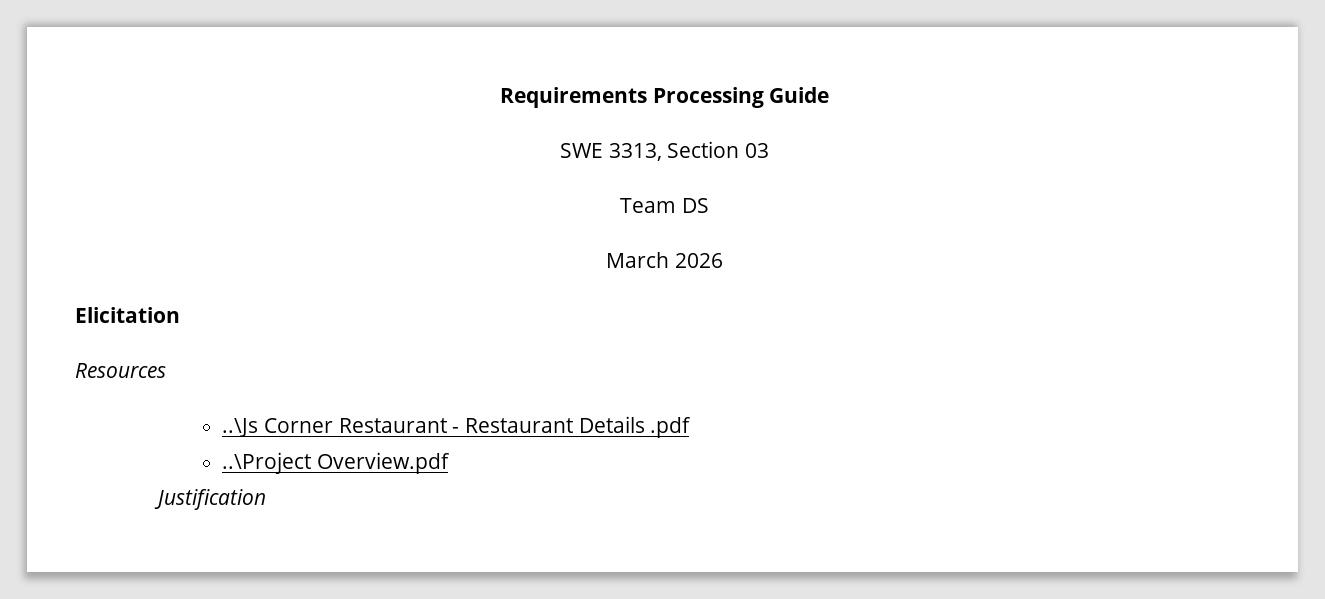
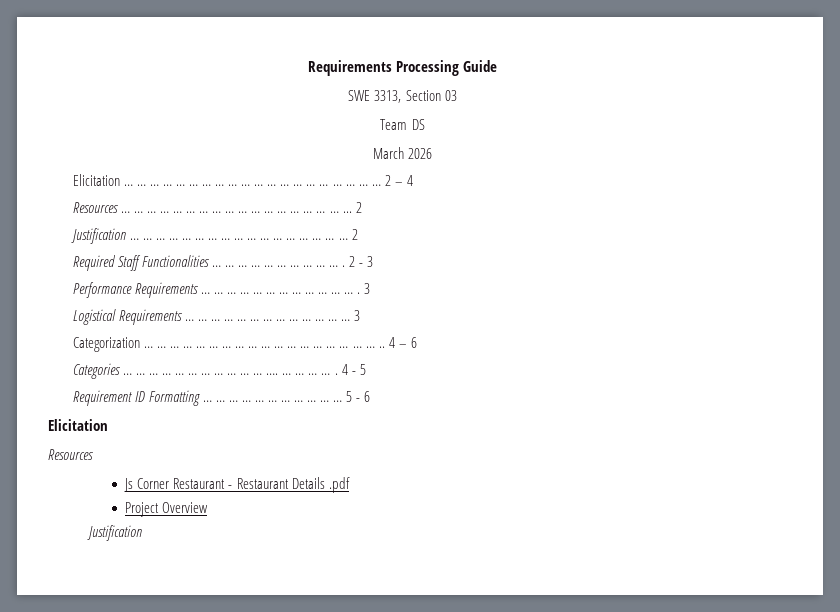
+ Elicitation … … … … … … … … … … … … … … … … … … … … 2 – 4
+ Resources … … … … … … … … … … … … … … … … … ... 2
+ Justification … … … … … … … … … … … … … … … … … 2
+ Required Staff Functionalities … … … … … … … … … … . 2 - 3
+ Performance Requirements … … … … … … … … … … … … . 3
+ Logistical Requirements … … … … … … … … … … … … … 3
+ Categorization … … … … … … … … … … … … … … … … … … .. 4 – 6
+ Categories … … … … … … … … … … … …. … … … … . 4 - 5
+ Requirement ID Formatting … … … … … … … … … … … 5 - 6
- ..\Js Corner Restaurant - Restaurant Details .pdf
+ Js Corner Restaurant - Restaurant Details .pdf
- ..\Project Overview.pdf
+ Project Overview

